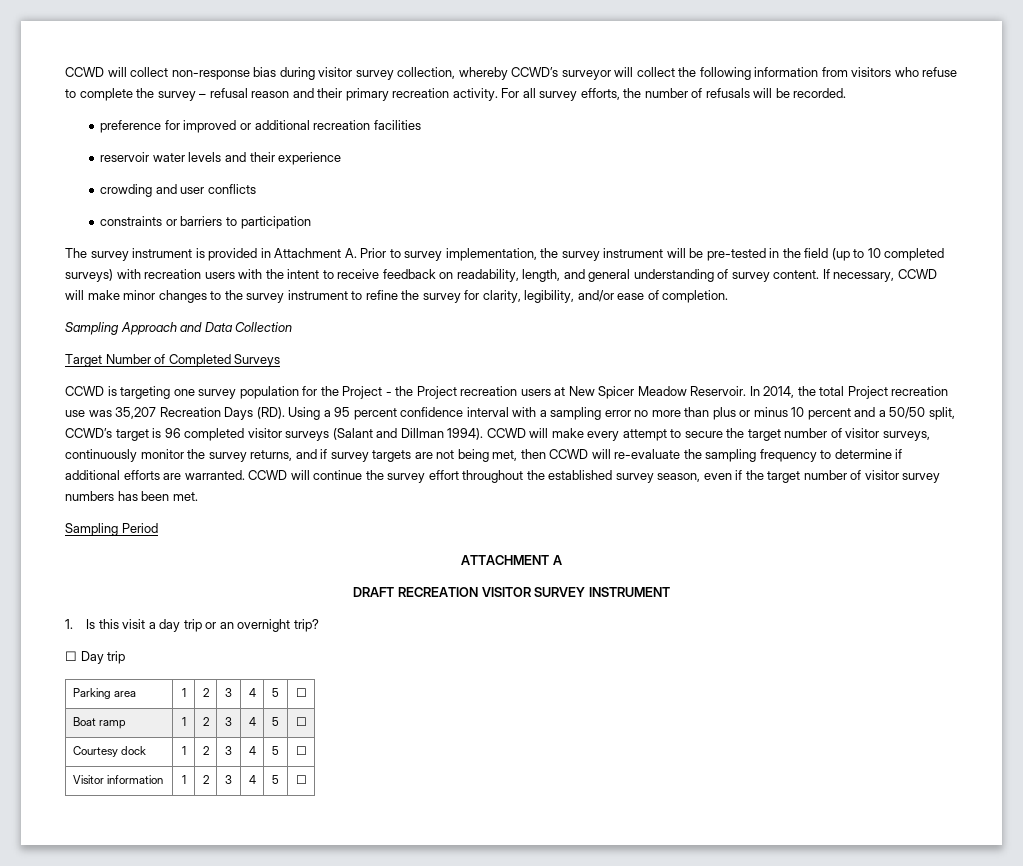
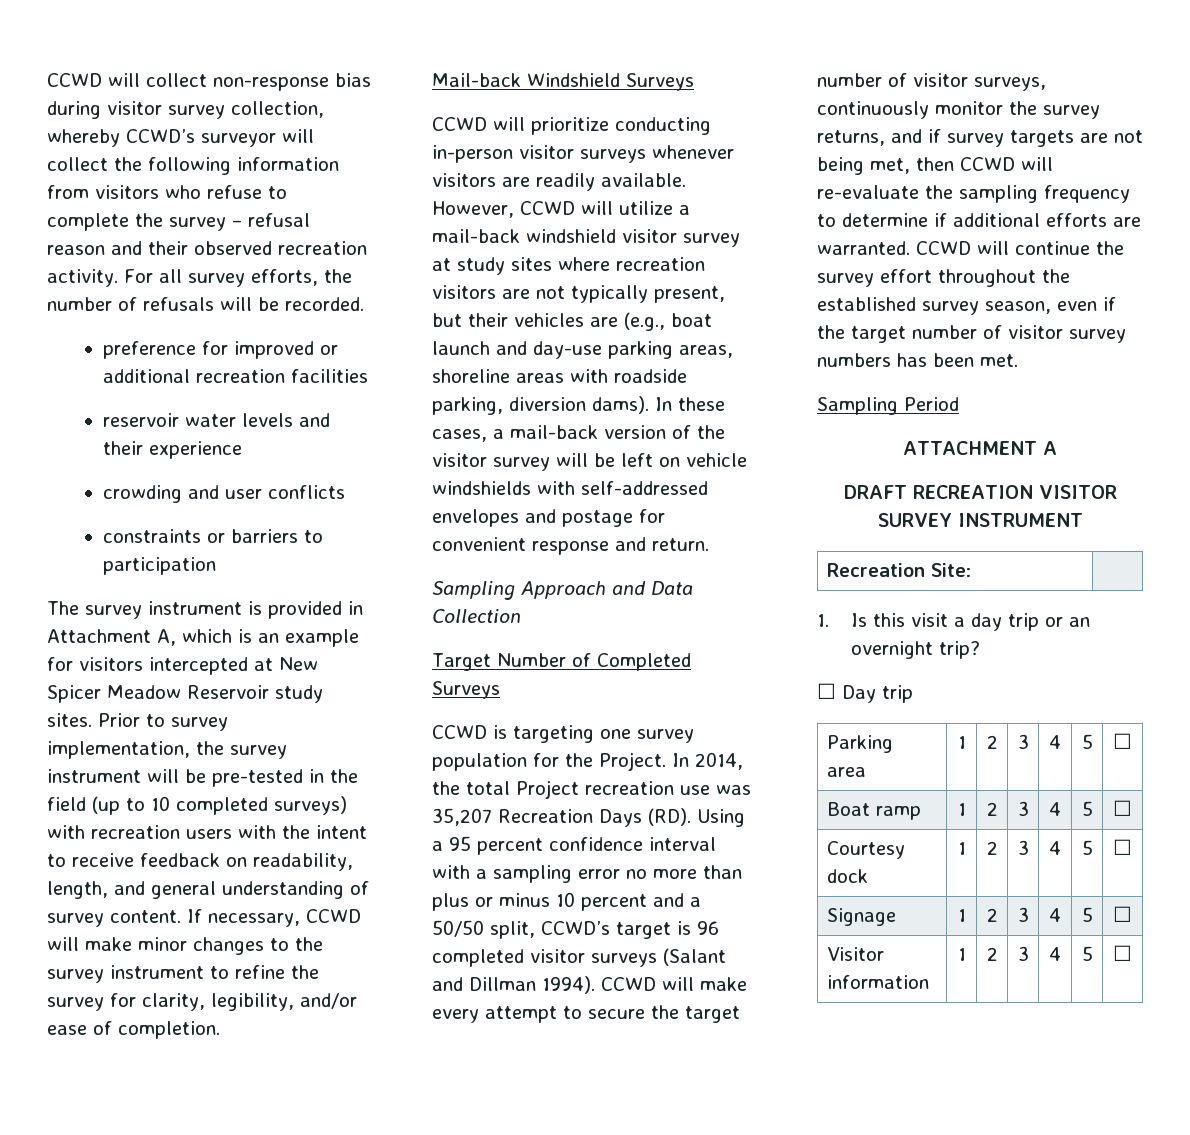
- CCWD will collect non-response bias during visitor survey collection, whereby CCWD’s surveyor will collect the following information from visitors who refuse to complete the survey – refusal reason and their primary recreation activity.
+ CCWD will collect non-response bias during visitor survey collection, whereby CCWD’s surveyor will collect the following information from visitors who refuse to complete the survey – refusal reason and their observed recreation activity.
- The survey instrument is provided in Attachment A. Prior to survey implementation, the survey instrument will be pre-tested in the field (up to 10 completed surveys) with recreation users with the intent to receive feedback on readability, length, and general understanding of survey content.
+ The survey instrument is provided in Attachment A, which is an example for visitors intercepted at New Spicer Meadow Reservoir study sites. Prior to survey implementation, the survey instrument will be pre-tested in the field (up to 10 completed surveys) with recreation users with the intent to receive feedback on readability, length, and general understanding of survey content.
+ Mail-back Windshield Surveys
+ CCWD will prioritize conducting in-person visitor surveys whenever visitors are readily available. However, CCWD will utilize a mail-back windshield visitor survey at study sites where recreation visitors are not typically present, but their vehicles are (e.g., boat launch and day-use parking areas, shoreline areas with roadside parking, diversion dams). In these cases, a mail-back version of the visitor survey will be left on vehicle windshields with self-addressed envelopes and postage for convenient response and return.
- CCWD is targeting one survey population for the Project - the Project recreation users at New Spicer Meadow Reservoir.
+ CCWD is targeting one survey population for the Project.
+ Recreation Site: |
+ Signage | 1 | 2 | 3 | 4 | 5 | ☐

